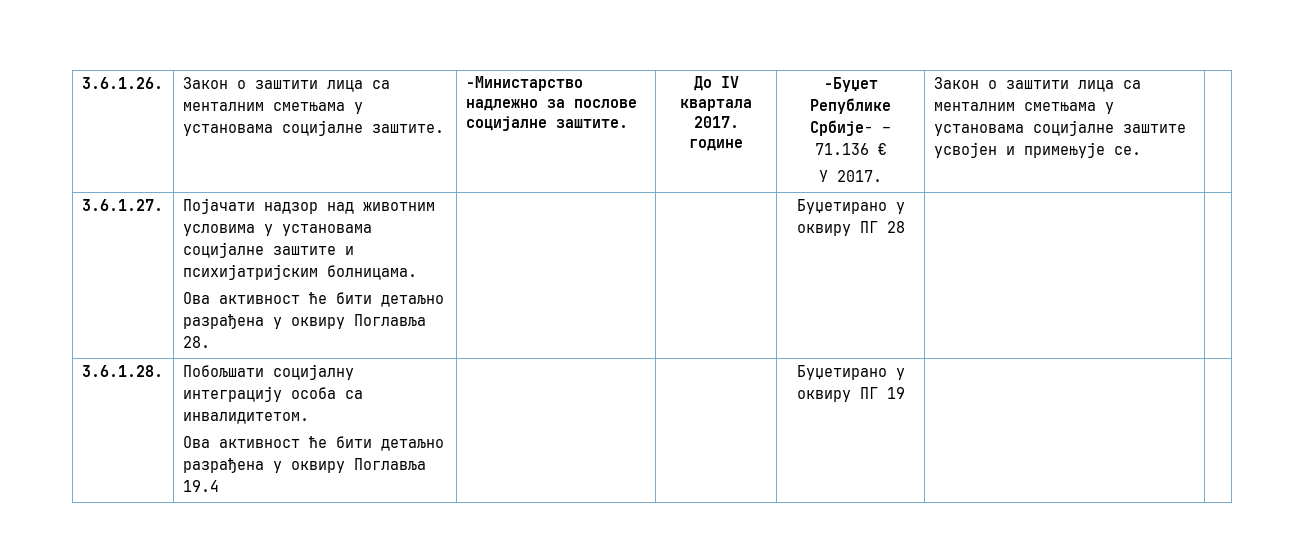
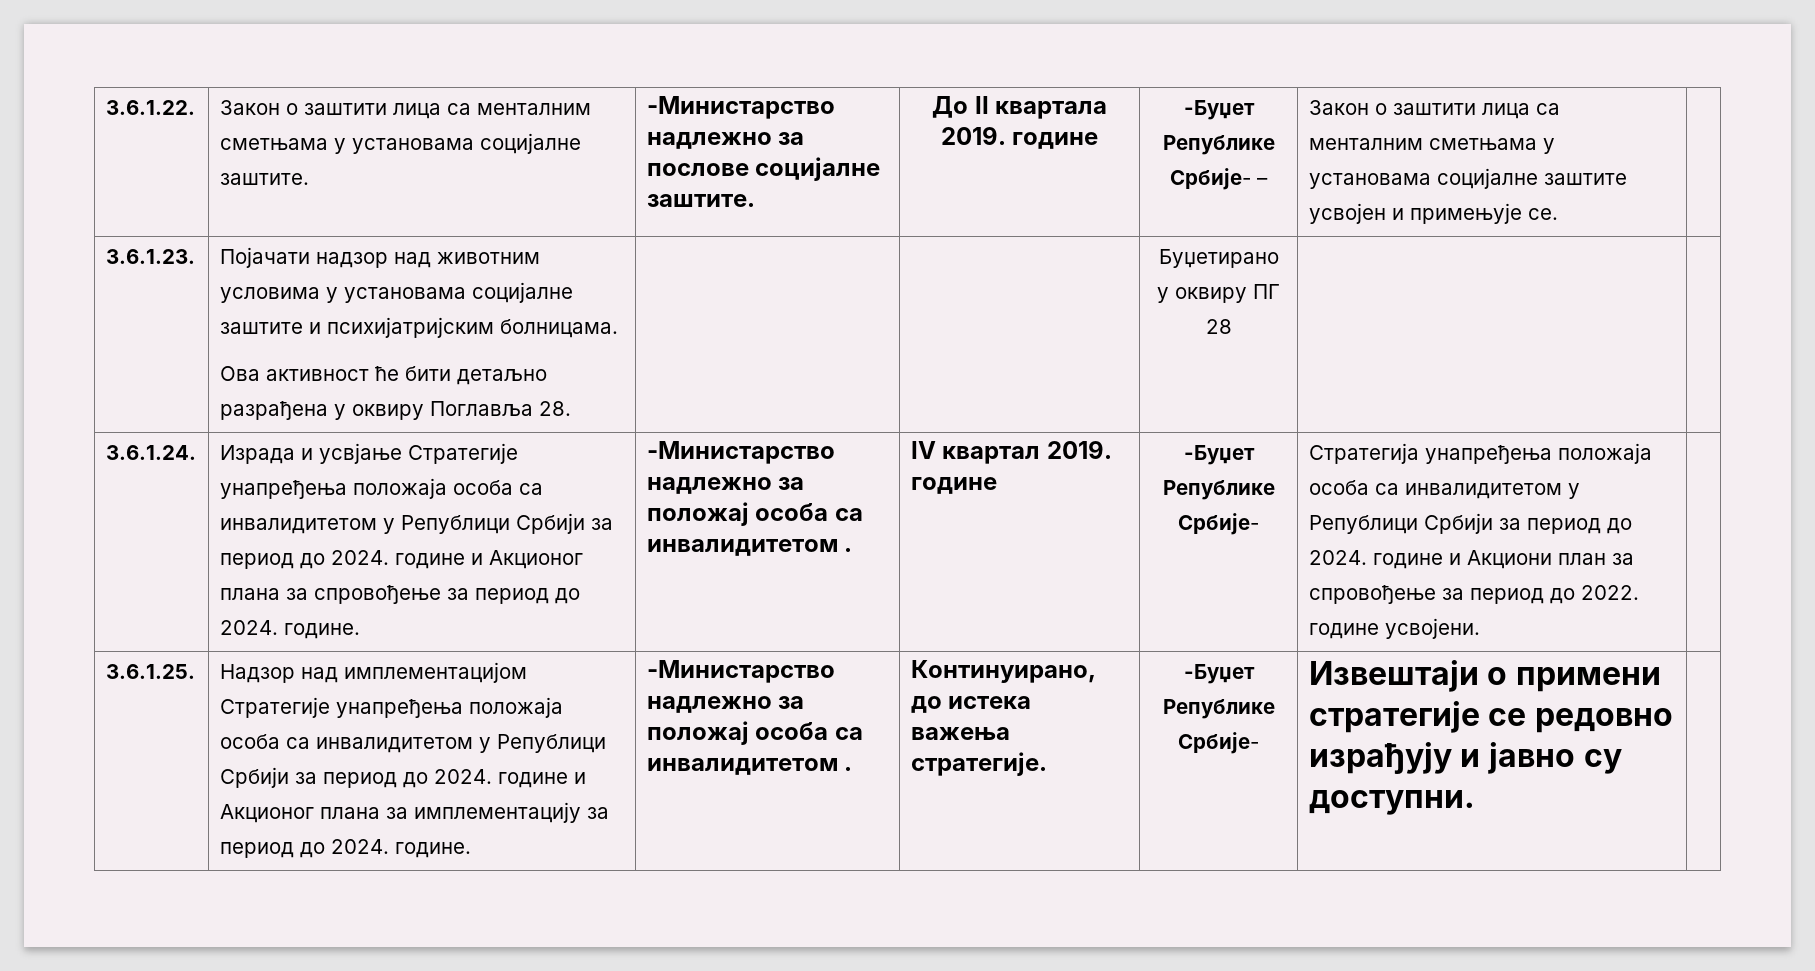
- 3.6.1.26.
+ 3.6.1.22.
- До IV квартала 2017. године
+ До II квартала 2019. године
- -Буџет Републике Србије- – 71.136 €
- У 2017.
+ -Буџет Републике Србије- –
- 3.6.1.27. | Појачати надзор над животним условима у установама социјалне заштите и психијатријским болницама.
+ 3.6.1.23. | Појачати надзор над животним условима у установама социјалне заштите и психијатријским болницама.
- 3.6.1.28. | Побољшати социјалну интеграцију особа са инвалидитетом.
- Ова активност ће бити детаљно разрађена у оквиру Поглавља 19.4 | | | Буџетирано у оквиру ПГ 19
+ 3.6.1.24. | Израда и усвјање Стратегије унапређења положаја особа са инвалидитетом у Републици Србији за период до 2024. године и Акционог плана за спровођење за период до 2024. године. | -Министарство надлежно за положај особа са инвалидитетом . | IV квартал 2019. године | -Буџет Републике Србије- | Стратегија унапређења положаја особа са инвалидитетом у Републици Србији за период до 2024. године и Акциони план за спровођење за период до 2022. године усвојени. |
+ 3.6.1.25. | Надзор над имплементацијом Стратегије унапређења положаја особа са инвалидитетом у Републици Србији за период до 2024. године и Акционог плана за имплементацију за период до 2024. године. | -Министарство надлежно за положај особа са инвалидитетом . | Континуирано, до истека важења стратегије. | -Буџет Републике Србије- | Извештаји о примени стратегије се редовно израђују и јавно су доступни.

